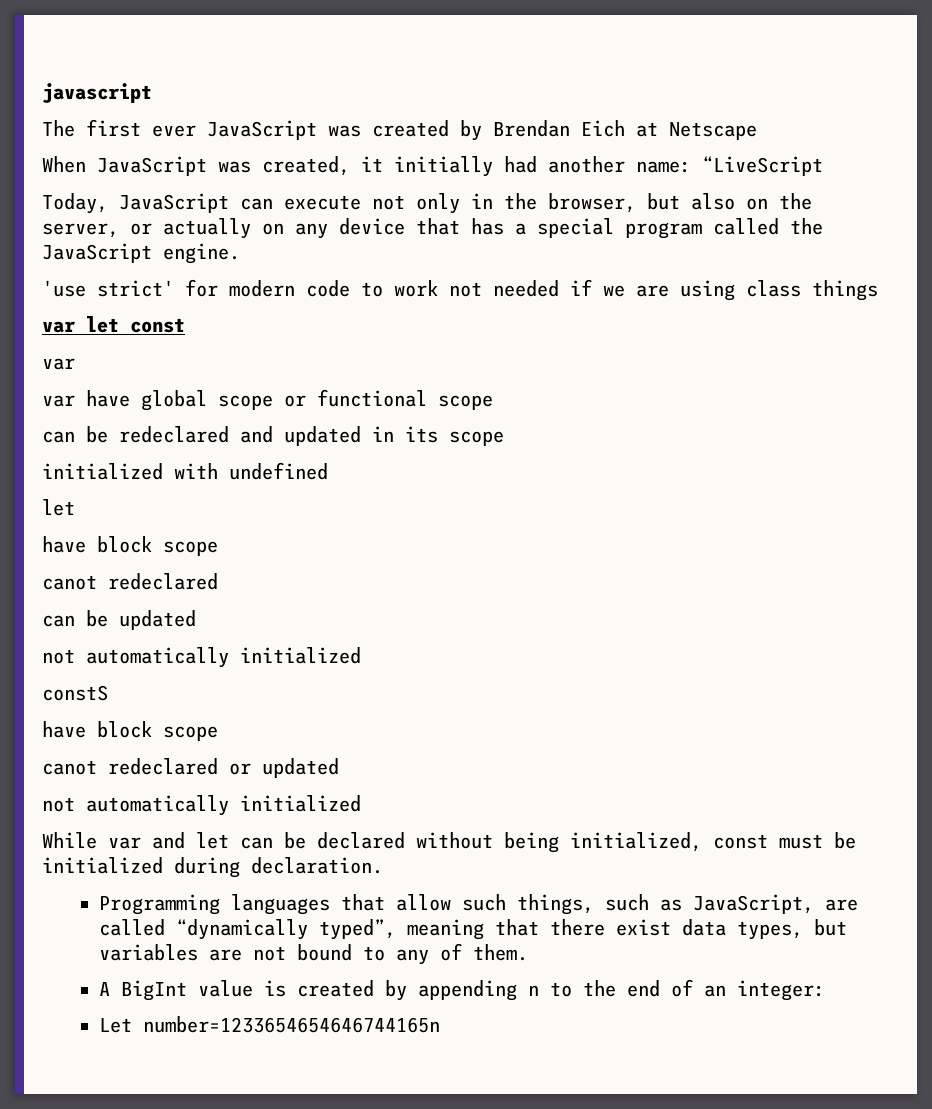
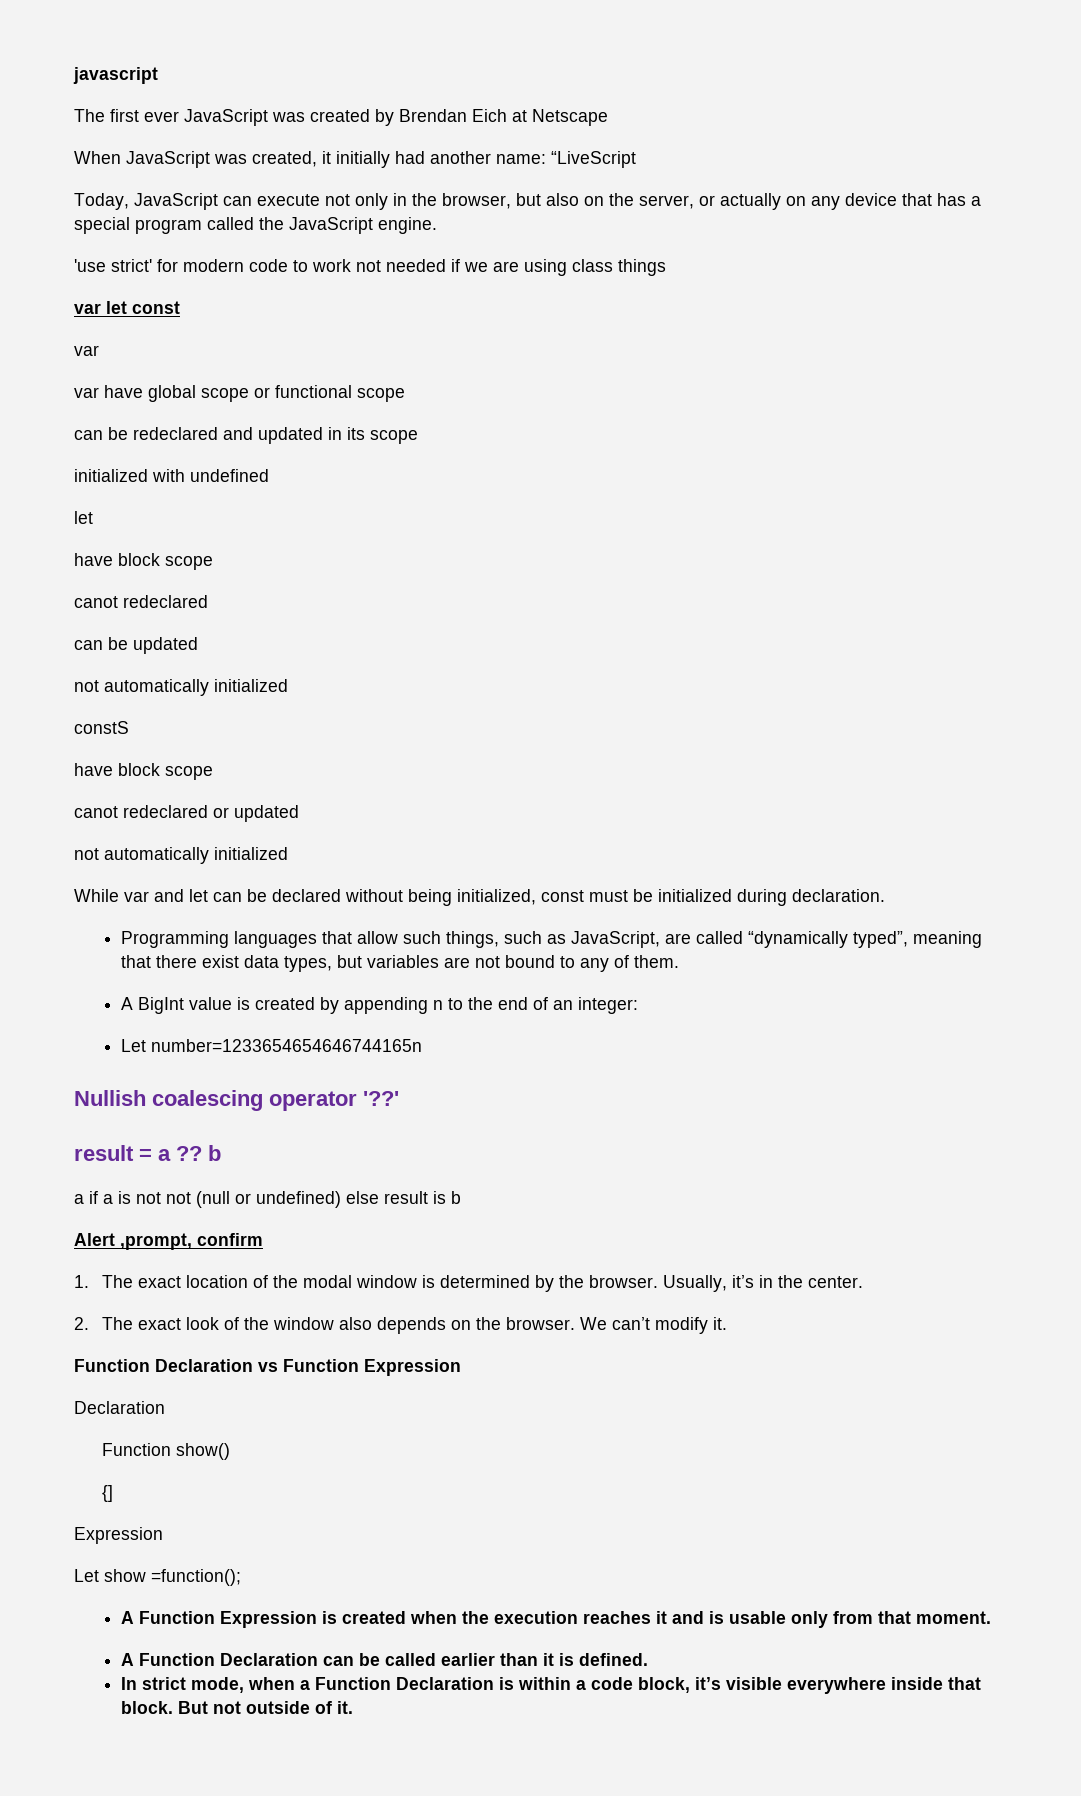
+ Nullish coalescing operator '??'
+ result = a ?? b
+ a if a is not not (null or undefined) else result is b
+ Alert ,prompt, confirm
+ 1. The exact location of the modal window is determined by the browser. Usually, it’s in the center.
+ 2. The exact look of the window also depends on the browser. We can’t modify it.
+ Function Declaration vs Function Expression
+ Declaration
+ Function show()
+ {]
+ Expression
+ Let show =function();
+ A Function Expression is created when the execution reaches it and is usable only from that moment.
+ A Function Declaration can be called earlier than it is defined.
+ In strict mode, when a Function Declaration is within a code block, it’s visible everywhere inside that block. But not outside of it.

